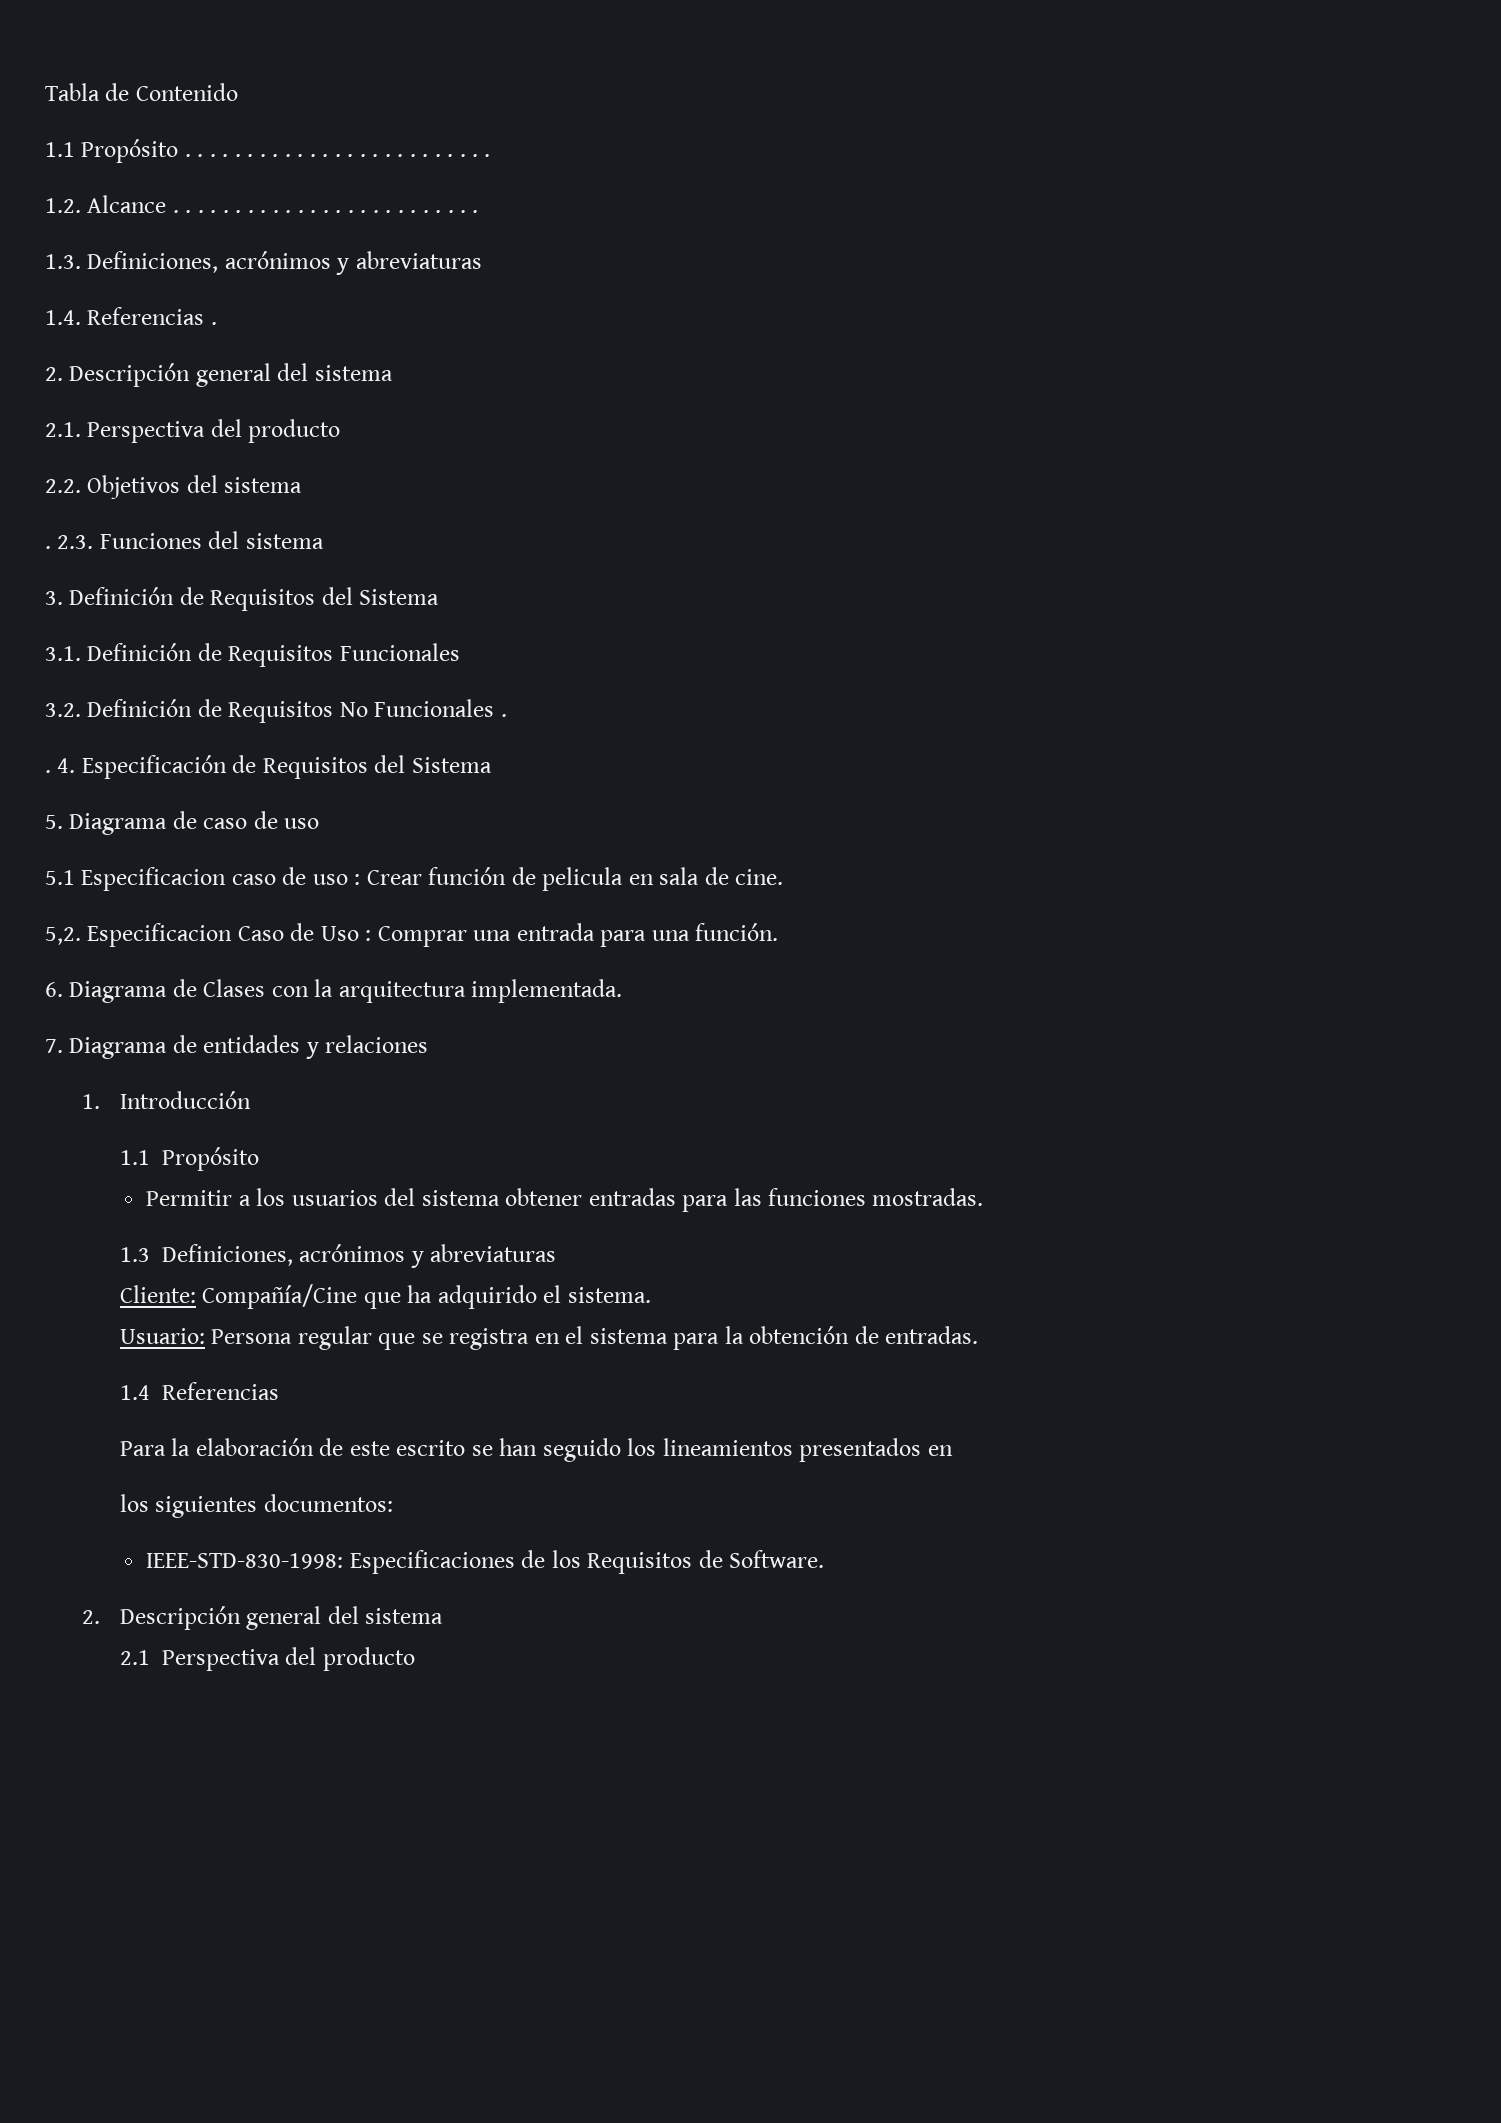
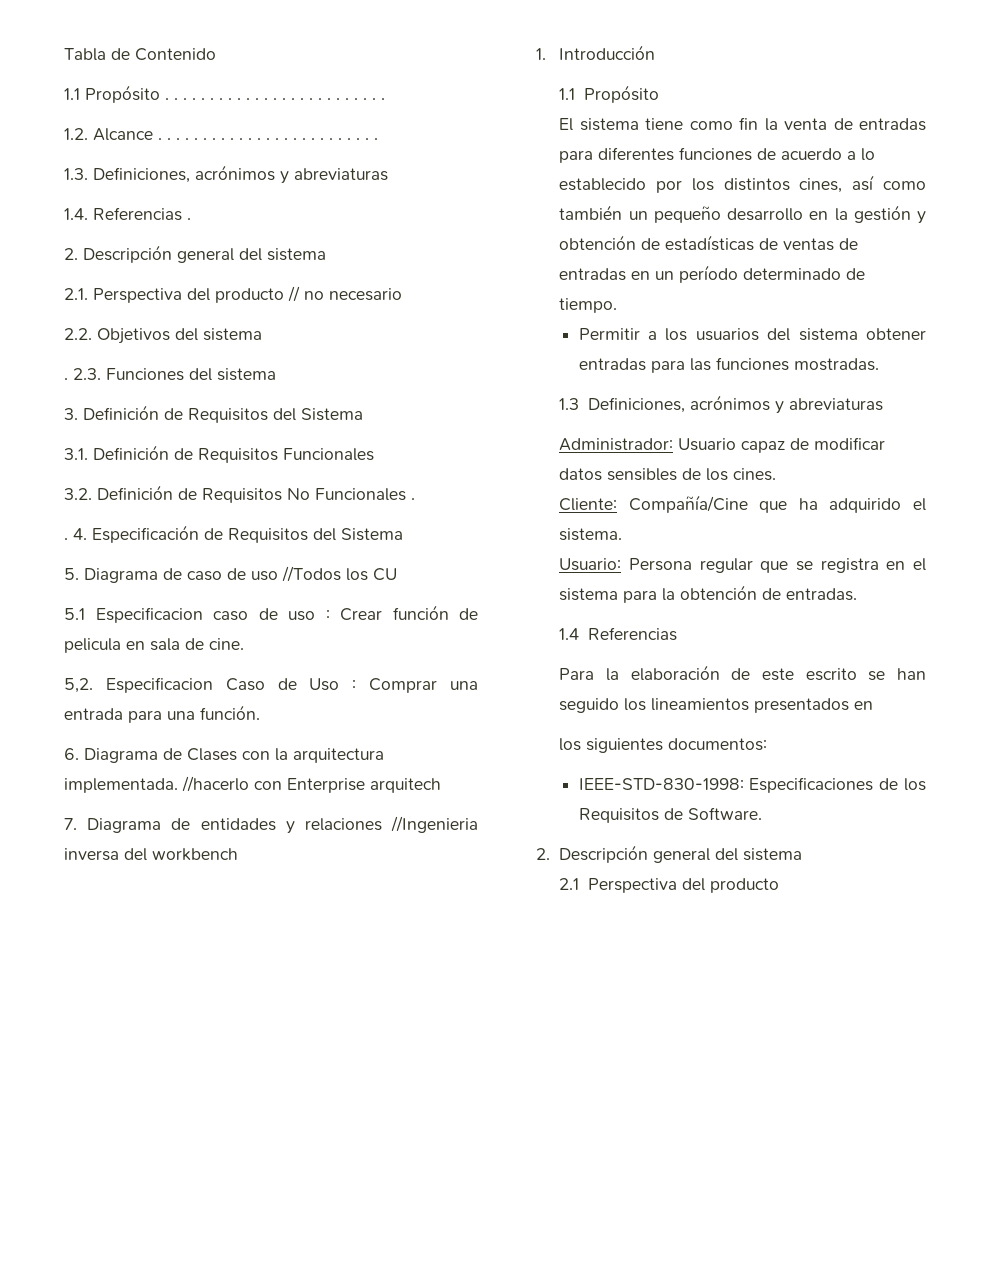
- 2.1. Perspectiva del producto
+ 2.1. Perspectiva del producto // no necesario
- 5. Diagrama de caso de uso
+ 5. Diagrama de caso de uso //Todos los CU
+ //hacerlo con Enterprise arquitech
- 7. Diagrama de entidades y relaciones
+ 7. Diagrama de entidades y relaciones //Ingenieria inversa del workbench
+ El sistema tiene como fin la venta de entradas para diferentes funciones de acuerdo a lo establecido por los distintos cines, así como también un pequeño desarrollo en la gestión y obtención de estadísticas de ventas de entradas en un período determinado de tiempo.
+ Administrador: Usuario capaz de modificar datos sensibles de los cines.

